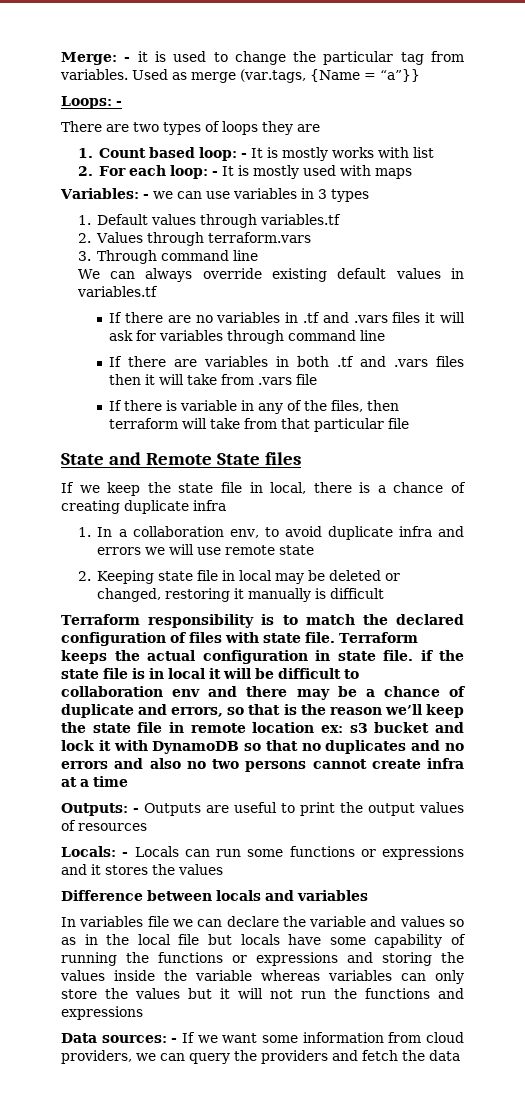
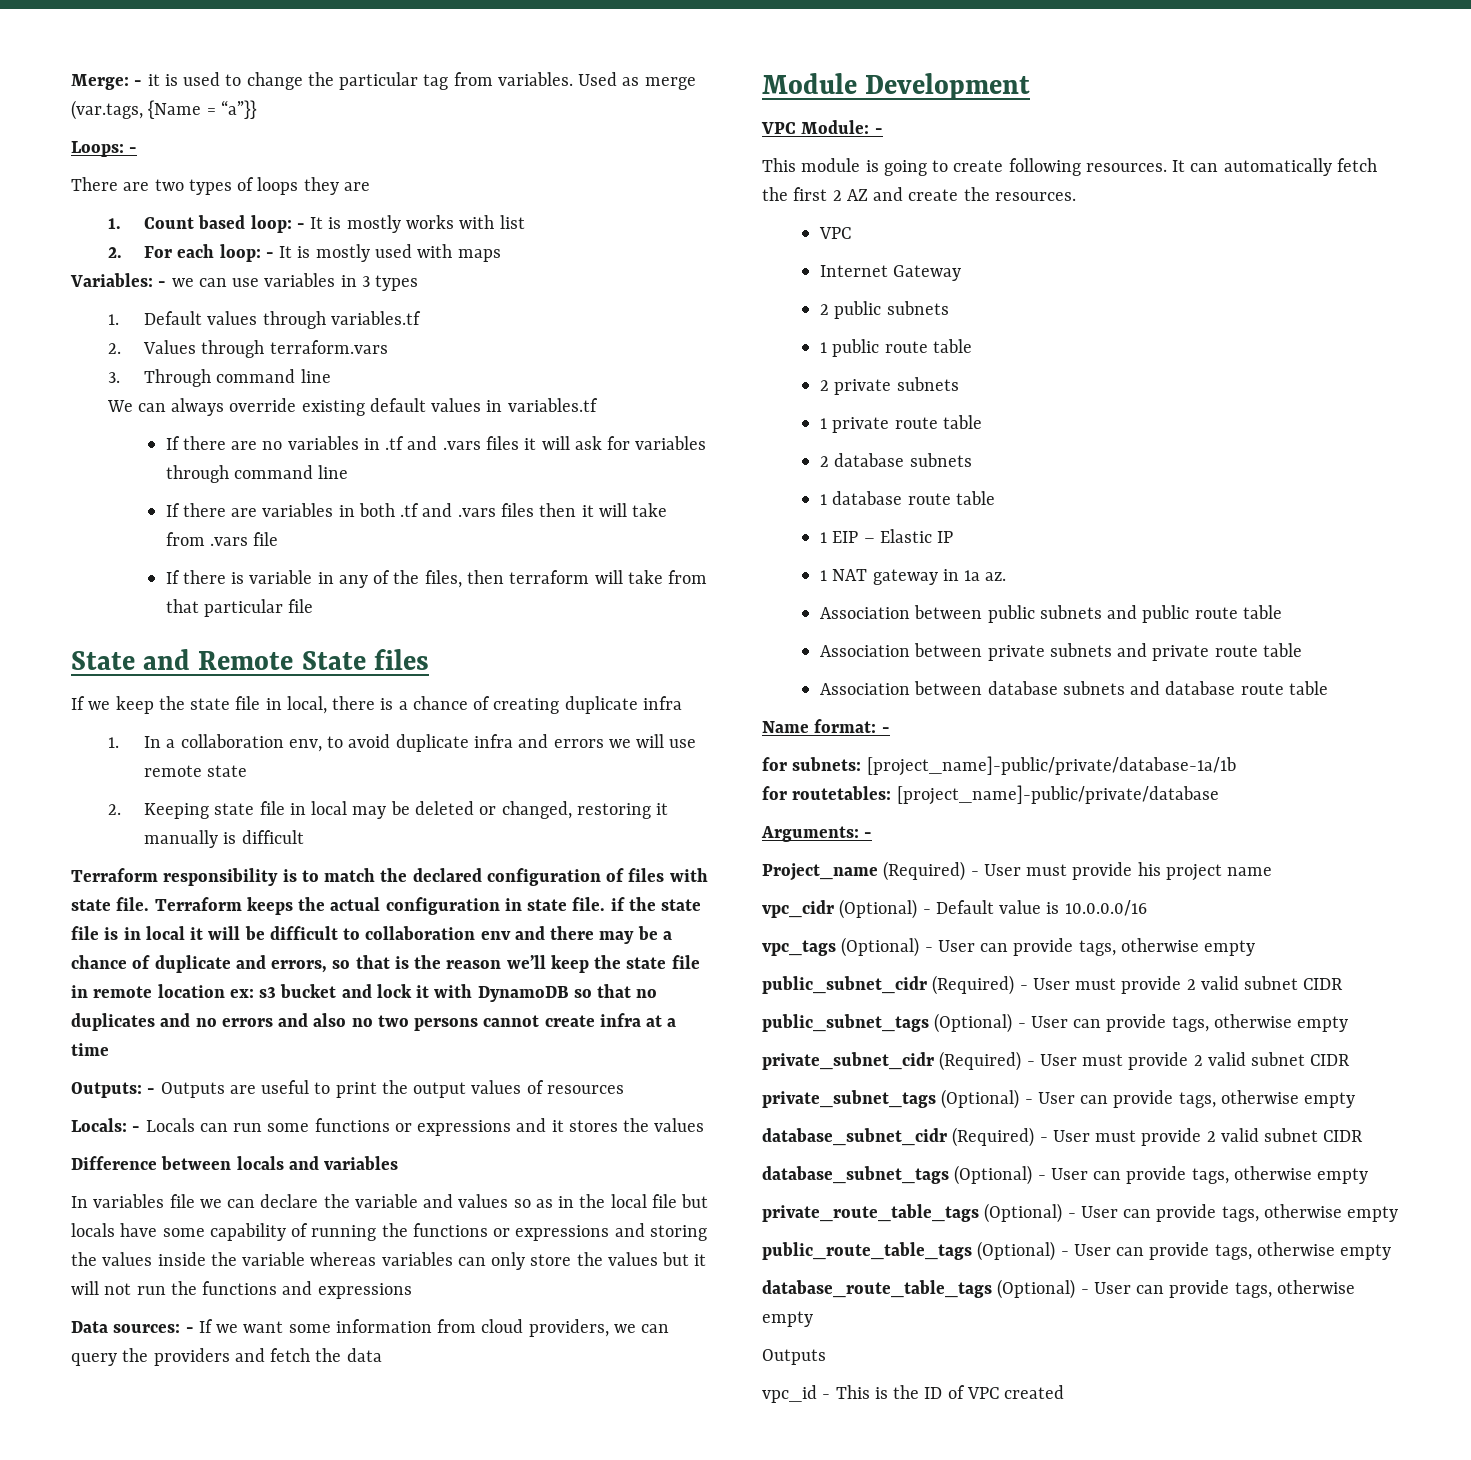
+ Module Development
+ VPC Module: -
+ This module is going to create following resources. It can automatically fetch the first 2 AZ and create the resources.
+ VPC
+ Internet Gateway
+ 2 public subnets
+ 1 public route table
+ 2 private subnets
+ 1 private route table
+ 2 database subnets
+ 1 database route table
+ 1 EIP – Elastic IP
+ 1 NAT gateway in 1a az.
+ Association between public subnets and public route table
+ Association between private subnets and private route table
+ Association between database subnets and database route table
+ Name format: -
+ for subnets: [project_name]-public/private/database-1a/1b
+ for routetables: [project_name]-public/private/database
+ Arguments: -
+ Project_name (Required) - User must provide his project name
+ vpc_cidr (Optional) - Default value is 10.0.0.0/16
+ vpc_tags (Optional) - User can provide tags, otherwise empty
+ public_subnet_cidr (Required) - User must provide 2 valid subnet CIDR
+ public_subnet_tags (Optional) - User can provide tags, otherwise empty
+ private_subnet_cidr (Required) - User must provide 2 valid subnet CIDR
+ private_subnet_tags (Optional) - User can provide tags, otherwise empty
+ database_subnet_cidr (Required) - User must provide 2 valid subnet CIDR
+ database_subnet_tags (Optional) - User can provide tags, otherwise empty
+ private_route_table_tags (Optional) - User can provide tags, otherwise empty
+ public_route_table_tags (Optional) - User can provide tags, otherwise empty
+ database_route_table_tags (Optional) - User can provide tags, otherwise empty
+ Outputs
+ vpc_id - This is the ID of VPC created

